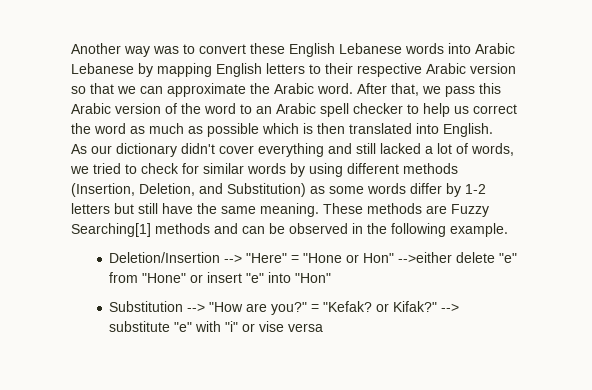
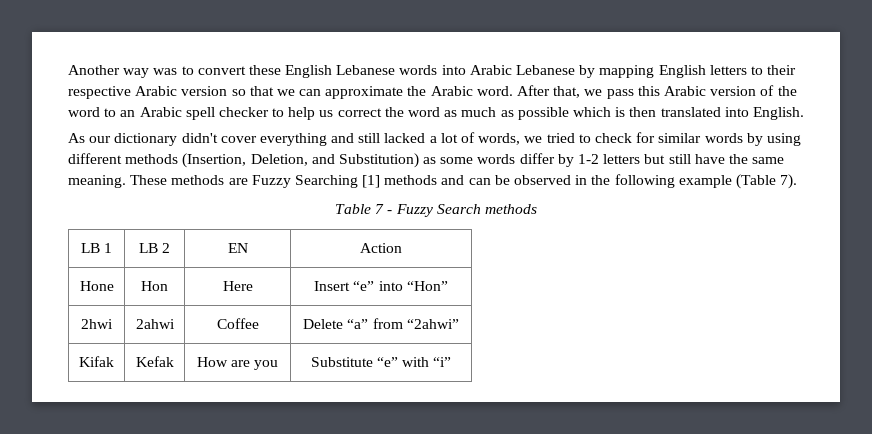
- These methods are Fuzzy Searching[1] methods and can be observed in the following example.
- Deletion/Insertion --> "Here" = "Hone or Hon" -->either delete "e" from "Hone" or insert "e" into "Hon"
- Substitution --> "How are you?" = "Kefak? or Kifak?" --> substitute "e" with "i" or vise versa
+ These methods are Fuzzy Searching [1] methods and can be observed in the following example (Table 7).
+ Table 7 - Fuzzy Search methods
+ LB 1 | LB 2 | EN | Action
+ Hone | Hon | Here | Insert “e” into “Hon”
+ 2hwi | 2ahwi | Coffee | Delete “a” from “2ahwi”
+ Kifak | Kefak | How are you | Substitute “e” with “i”

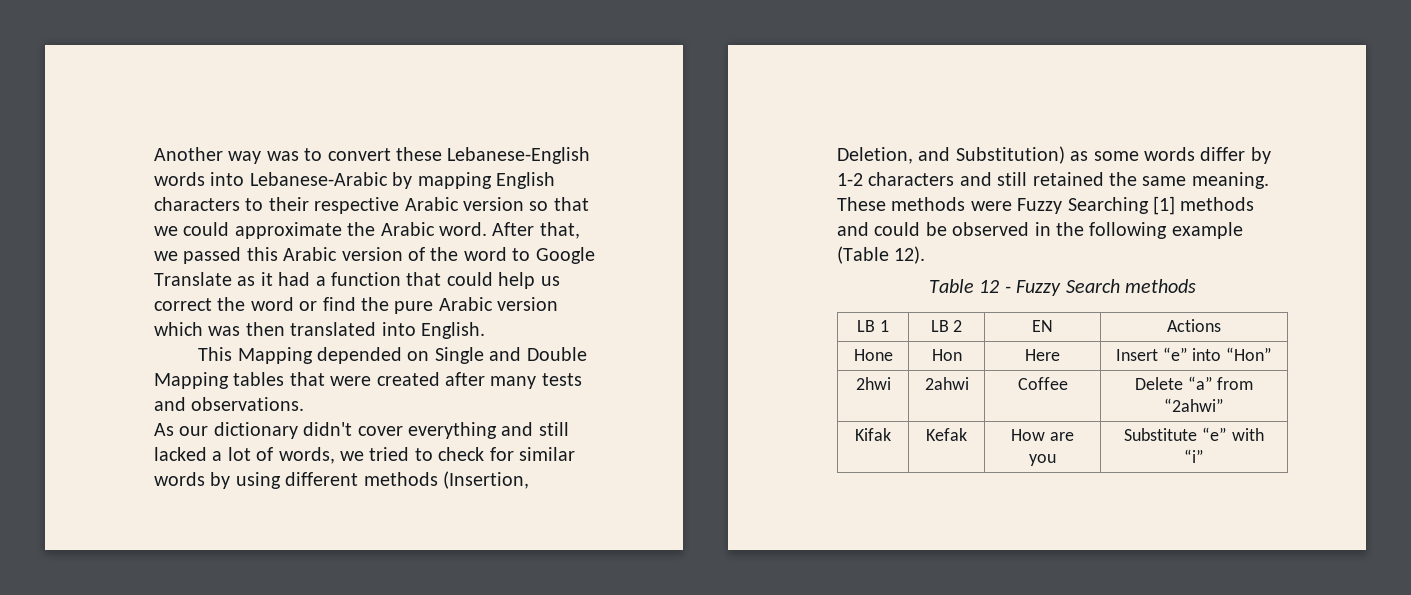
- Another way was to convert these English Lebanese words into Arabic Lebanese by mapping English letters to their respective Arabic version so that we can approximate the Arabic word.
+ Another way was to convert these Lebanese-English words into Lebanese-Arabic by mapping English characters to their respective Arabic version so that we could approximate the Arabic word.
- After that, we pass this Arabic version of the word to an Arabic spell checker to help us correct the word as much as possible which is then translated into English.
+ After that, we passed this Arabic version of the word to Google Translate as it had a function that could help us correct the word or find the pure Arabic version which was then translated into English.
+ This Mapping depended on Single and Double Mapping tables that were created after many tests and observations.
- As our dictionary didn't cover everything and still lacked a lot of words, we tried to check for similar words by using different methods (Insertion, Deletion, and Substitution) as some words differ by 1-2 letters but still have the same meaning.
+ As our dictionary didn't cover everything and still lacked a lot of words, we tried to check for similar words by using different methods (Insertion, Deletion, and Substitution) as some words differ by 1-2 characters and still retained the same meaning.
- These methods are Fuzzy Searching [1] methods and can be observed in the following example (Table 7).
+ These methods were Fuzzy Searching [1] methods and could be observed in the following example (Table 12).
- Table 7 - Fuzzy Search methods
+ Table 12 - Fuzzy Search methods
- LB 1 | LB 2 | EN | Action
+ LB 1 | LB 2 | EN | Actions

